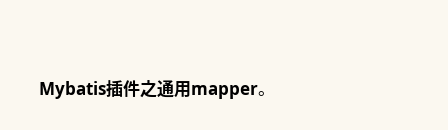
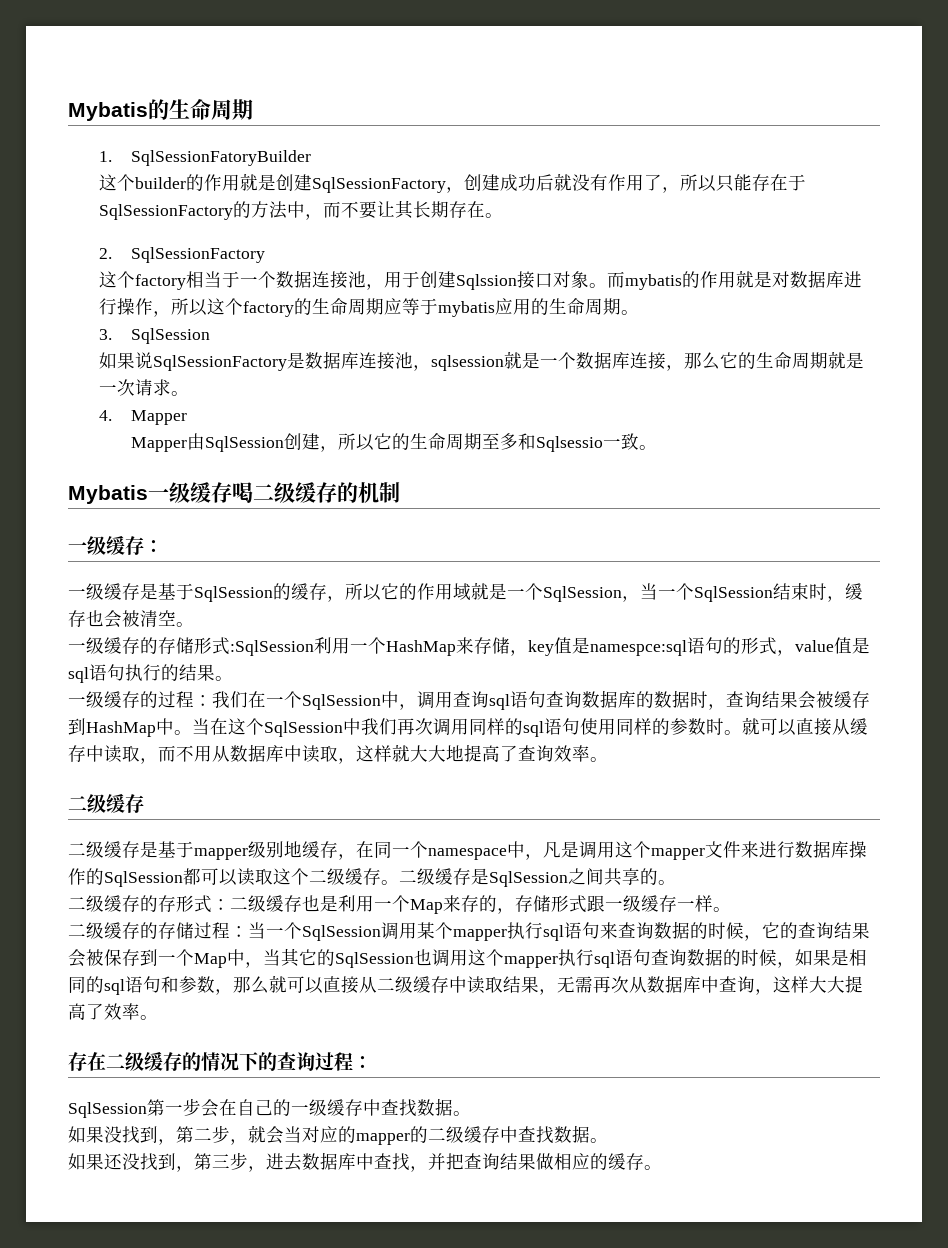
- Mybatis插件之通用mapper。
+ Mybatis的生命周期
+ 1. SqlSessionFatoryBuilder
+ 这个builder的作用就是创建SqlSessionFactory，创建成功后就没有作用了，所以只能存在于SqlSessionFactory的方法中，而不要让其长期存在。
+ 2. SqlSessionFactory
+ 这个factory相当于一个数据连接池，用于创建Sqlssion接口对象。而mybatis的作用就是对数据库进行操作，所以这个factory的生命周期应等于mybatis应用的生命周期。
+ 3. SqlSession
+ 如果说SqlSessionFactory是数据库连接池，sqlsession就是一个数据库连接，那么它的生命周期就是一次请求。
+ 4. Mapper
+ Mapper由SqlSession创建，所以它的生命周期至多和Sqlsessio一致。
+ Mybatis一级缓存喝二级缓存的机制
+ 一级缓存：
+ 一级缓存是基于SqlSession的缓存，所以它的作用域就是一个SqlSession，当一个SqlSession结束时，缓存也会被清空。
+ 一级缓存的存储形式:SqlSession利用一个HashMap来存储，key值是namespce:sql语句的形式，value值是sql语句执行的结果。
+ 一级缓存的过程：我们在一个SqlSession中，调用查询sql语句查询数据库的数据时，查询结果会被缓存到HashMap中。当在这个SqlSession中我们再次调用同样的sql语句使用同样的参数时。就可以直接从缓存中读取，而不用从数据库中读取，这样就大大地提高了查询效率。
+ 二级缓存
+ 二级缓存是基于mapper级别地缓存，在同一个namespace中，凡是调用这个mapper文件来进行数据库操作的SqlSession都可以读取这个二级缓存。二级缓存是SqlSession之间共享的。
+ 二级缓存的存形式：二级缓存也是利用一个Map来存的，存储形式跟一级缓存一样。
+ 二级缓存的存储过程：当一个SqlSession调用某个mapper执行sql语句来查询数据的时候，它的查询结果会被保存到一个Map中，当其它的SqlSession也调用这个mapper执行sql语句查询数据的时候，如果是相同的sql语句和参数，那么就可以直接从二级缓存中读取结果，无需再次从数据库中查询，这样大大提高了效率。
+ 存在二级缓存的情况下的查询过程：
+ SqlSession第一步会在自己的一级缓存中查找数据。
+ 如果没找到，第二步，就会当对应的mapper的二级缓存中查找数据。
+ 如果还没找到，第三步，进去数据库中查找，并把查询结果做相应的缓存。

